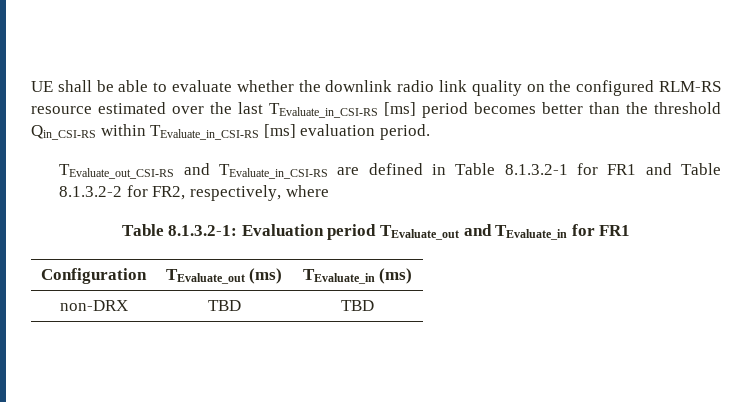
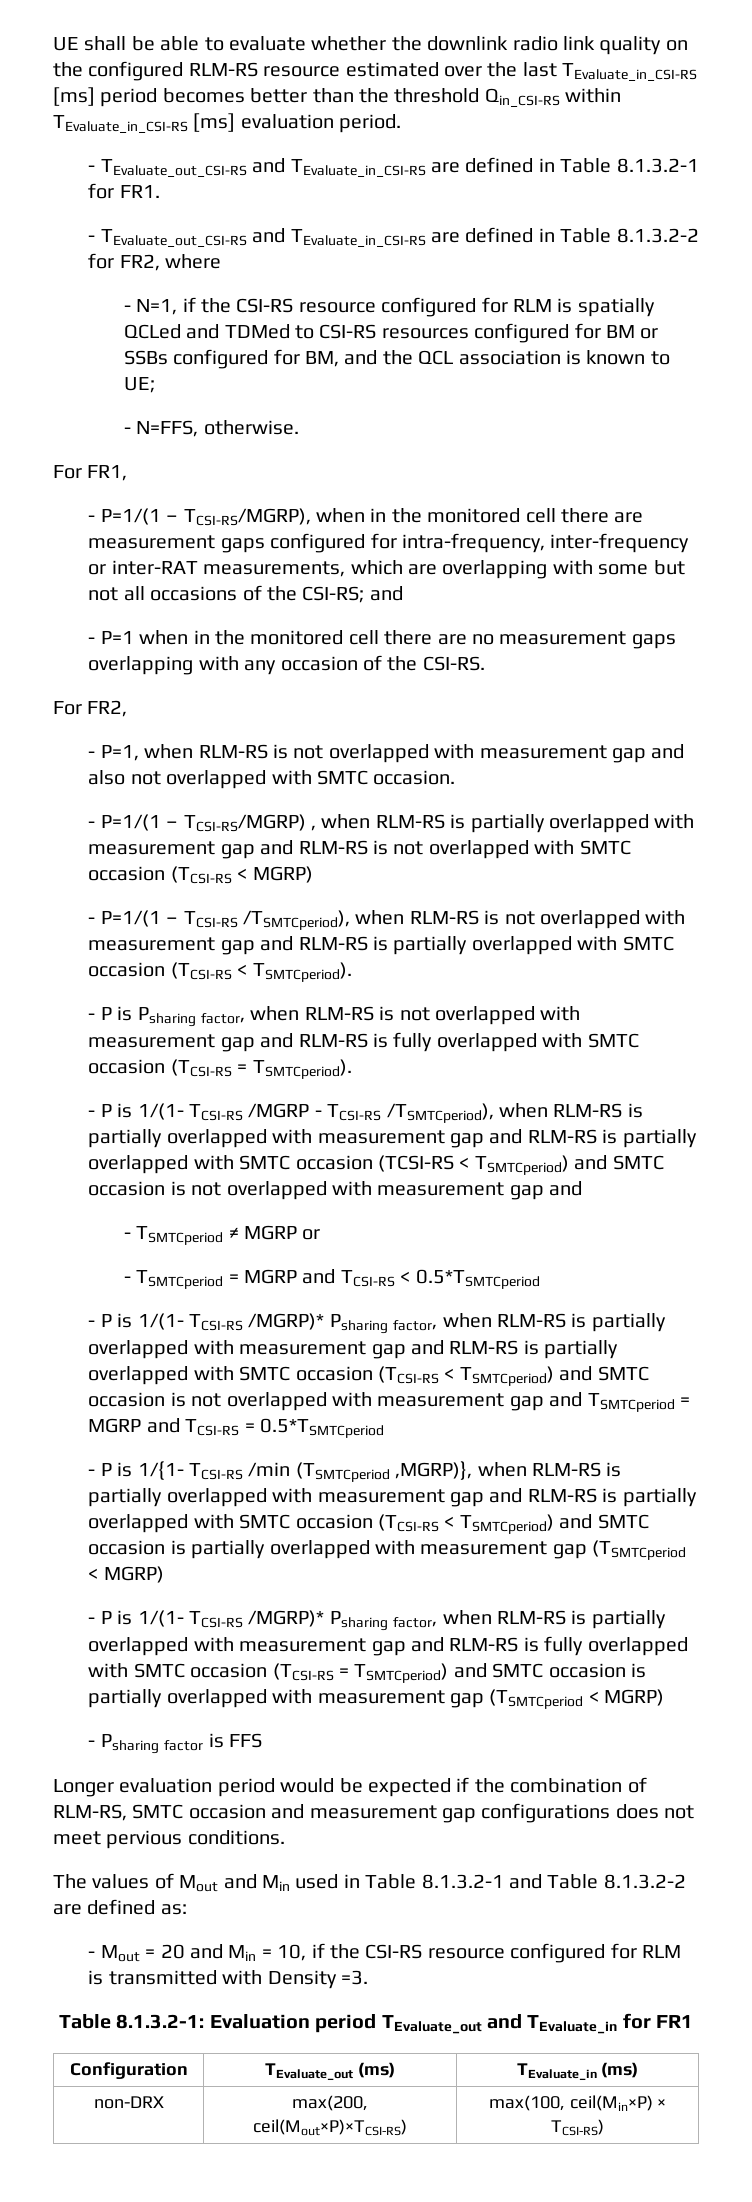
- TEvaluate_out_CSI-RS and TEvaluate_in_CSI-RS are defined in Table 8.1.3.2-1 for FR1 and Table 8.1.3.2-2 for FR2, respectively, where
+ - TEvaluate_out_CSI-RS and TEvaluate_in_CSI-RS are defined in Table 8.1.3.2-1 for FR1.
+ - TEvaluate_out_CSI-RS and TEvaluate_in_CSI-RS are defined in Table 8.1.3.2-2 for FR2, where
+ - N=1, if the CSI-RS resource configured for RLM is spatially QCLed and TDMed to CSI-RS resources configured for BM or SSBs configured for BM, and the QCL association is known to UE;
+ - N=FFS, otherwise.
+ For FR1,
+ - P=1/(1 – TCSI-RS/MGRP), when in the monitored cell there are measurement gaps configured for intra-frequency, inter-frequency or inter-RAT measurements, which are overlapping with some but not all occasions of the CSI-RS; and
+ - P=1 when in the monitored cell there are no measurement gaps overlapping with any occasion of the CSI-RS.
+ For FR2,
+ - P=1, when RLM-RS is not overlapped with measurement gap and also not overlapped with SMTC occasion.
+ - P=1/(1 – TCSI-RS/MGRP) , when RLM-RS is partially overlapped with measurement gap and RLM-RS is not overlapped with SMTC occasion (TCSI-RS < MGRP)
+ - P=1/(1 – TCSI-RS /TSMTCperiod), when RLM-RS is not overlapped with measurement gap and RLM-RS is partially overlapped with SMTC occasion (TCSI-RS < TSMTCperiod).
+ - P is Psharing factor, when RLM-RS is not overlapped with measurement gap and RLM-RS is fully overlapped with SMTC occasion (TCSI-RS = TSMTCperiod).
+ - P is 1/(1- TCSI-RS /MGRP - TCSI-RS /TSMTCperiod), when RLM-RS is partially overlapped with measurement gap and RLM-RS is partially overlapped with SMTC occasion (TCSI-RS < TSMTCperiod) and SMTC occasion is not overlapped with measurement gap and
+ - TSMTCperiod ≠ MGRP or
+ - TSMTCperiod = MGRP and TCSI-RS < 0.5*TSMTCperiod
+ - P is 1/(1- TCSI-RS /MGRP)* Psharing factor, when RLM-RS is partially overlapped with measurement gap and RLM-RS is partially overlapped with SMTC occasion (TCSI-RS < TSMTCperiod) and SMTC occasion is not overlapped with measurement gap and TSMTCperiod = MGRP and TCSI-RS = 0.5*TSMTCperiod
+ - P is 1/{1- TCSI-RS /min (TSMTCperiod ,MGRP)}, when RLM-RS is partially overlapped with measurement gap and RLM-RS is partially overlapped with SMTC occasion (TCSI-RS < TSMTCperiod) and SMTC occasion is partially overlapped with measurement gap (TSMTCperiod < MGRP)
+ - P is 1/(1- TCSI-RS /MGRP)* Psharing factor, when RLM-RS is partially overlapped with measurement gap and RLM-RS is fully overlapped with SMTC occasion (TCSI-RS = TSMTCperiod) and SMTC occasion is partially overlapped with measurement gap (TSMTCperiod < MGRP)
+ - Psharing factor is FFS
+ Longer evaluation period would be expected if the combination of RLM-RS, SMTC occasion and measurement gap configurations does not meet pervious conditions.
+ The values of Mout and Min used in Table 8.1.3.2-1 and Table 8.1.3.2-2 are defined as:
+ - Mout = 20 and Min = 10, if the CSI-RS resource configured for RLM is transmitted with Density =3.
- non-DRX | TBD | TBD
+ non-DRX | max(200, ceil(Mout×P)×TCSI-RS) | max(100, ceil(Min×P) × TCSI-RS)

